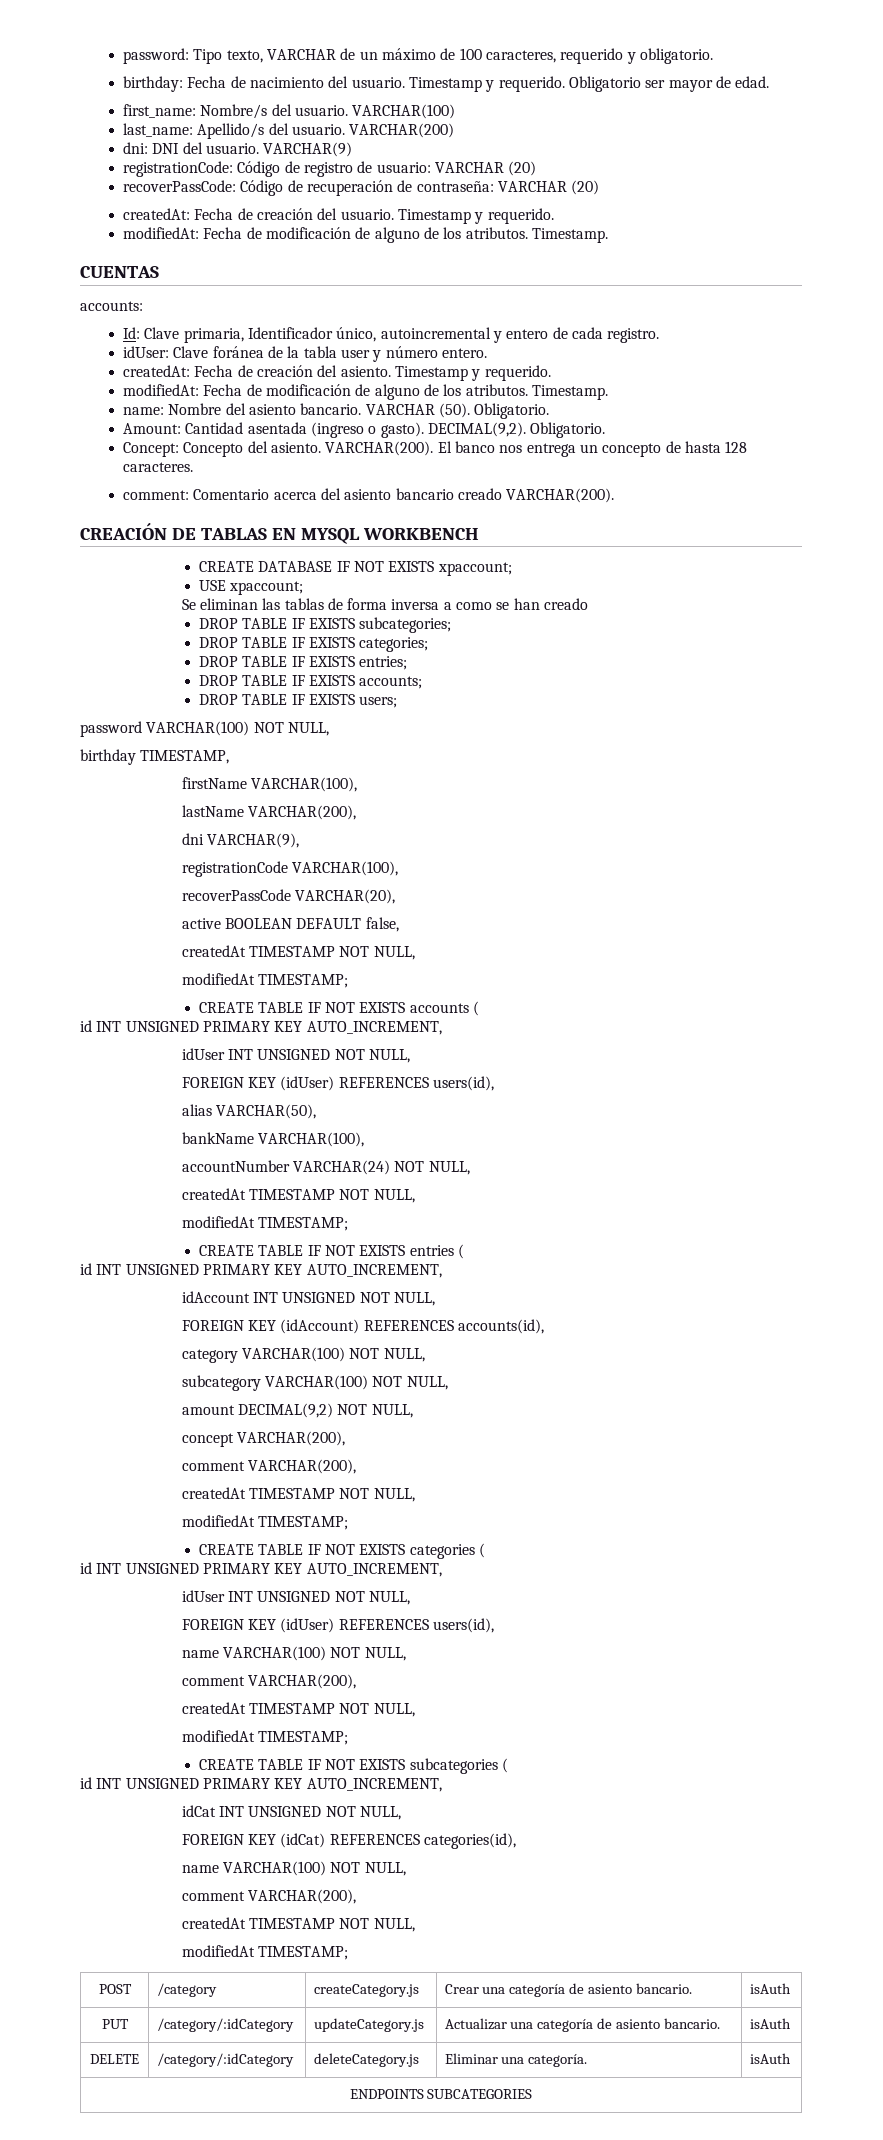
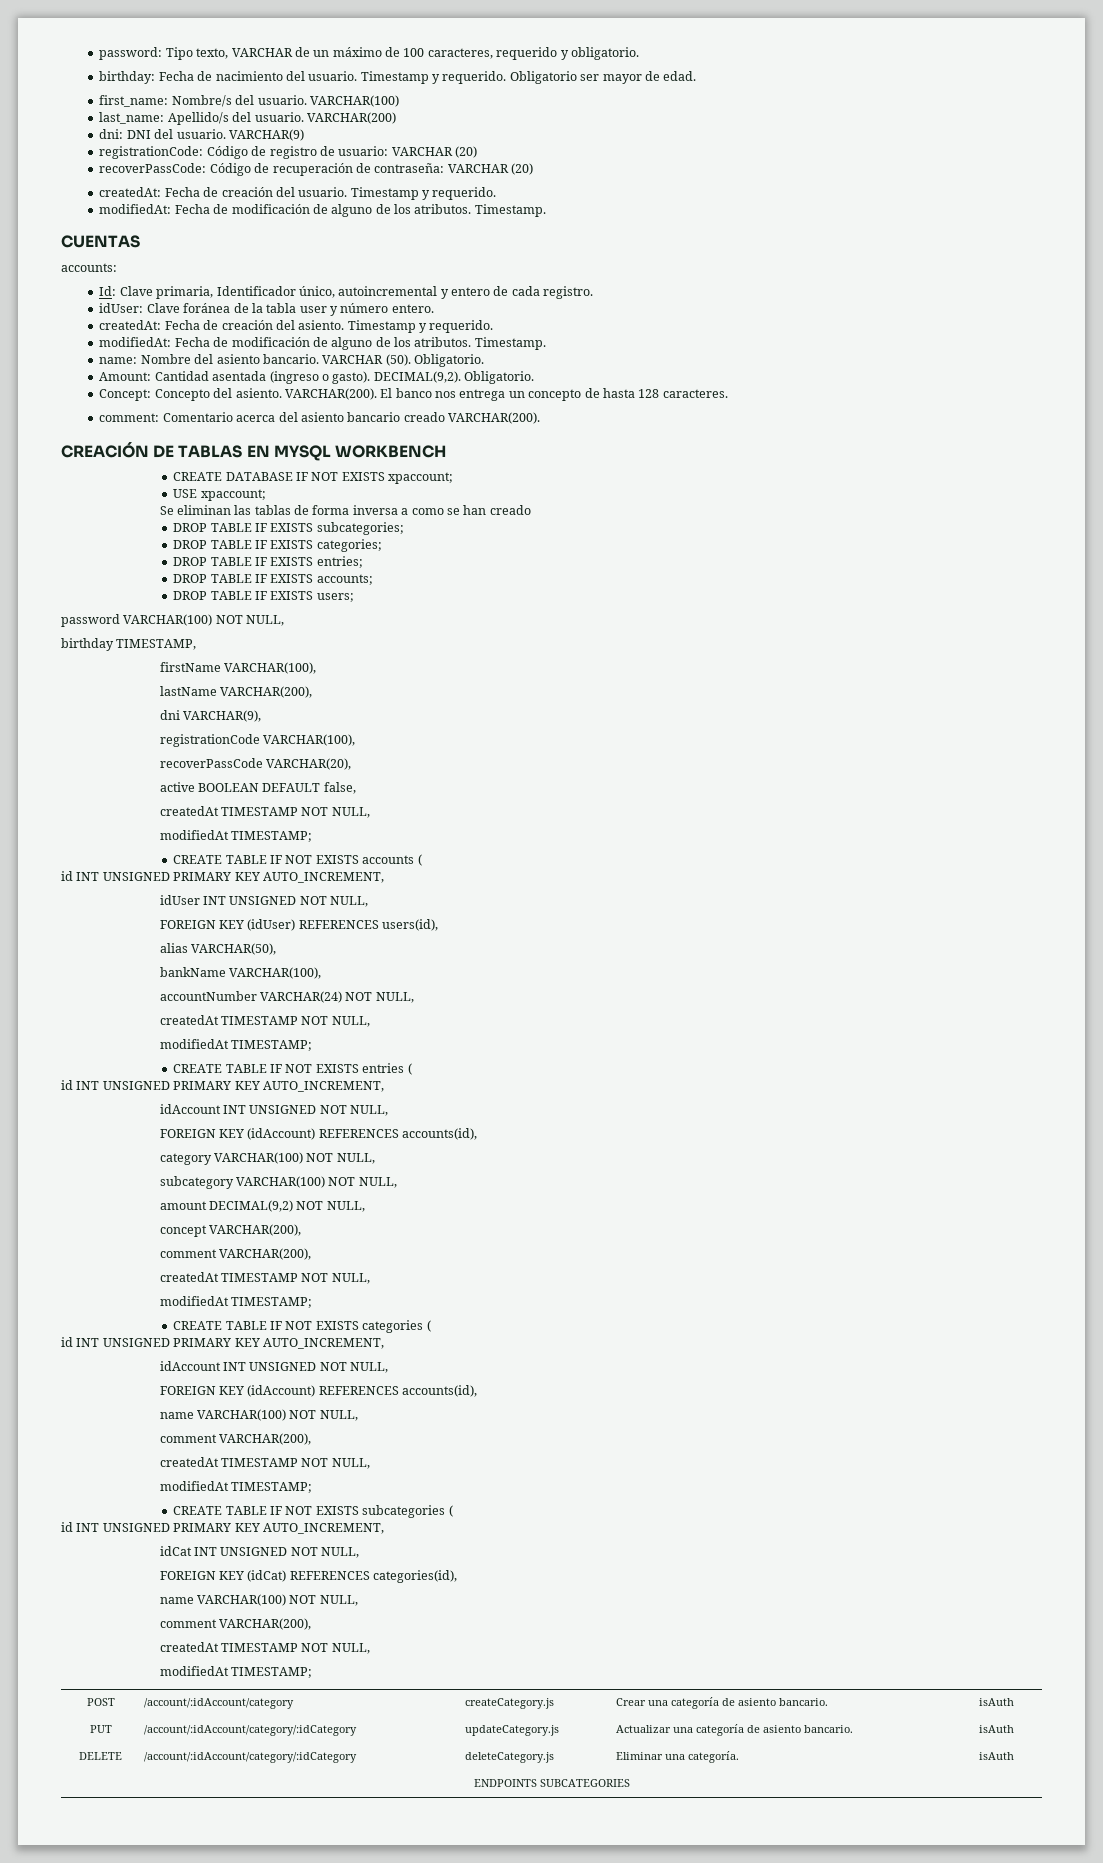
  CREATE TABLE IF NOT EXISTS categories (
  id INT UNSIGNED PRIMARY KEY AUTO_INCREMENT,
- idUser INT UNSIGNED NOT NULL,
- FOREIGN KEY (idUser) REFERENCES users(id),
+ idAccount INT UNSIGNED NOT NULL,
+ FOREIGN KEY (idAccount) REFERENCES accounts(id),
- POST | /category | createCategory.js | Crear una categoría de asiento bancario. | isAuth
+ POST | /account/:idAccount/category | createCategory.js | Crear una categoría de asiento bancario. | isAuth
- PUT | /category/:idCategory | updateCategory.js | Actualizar una categoría de asiento bancario. | isAuth
+ PUT | /account/:idAccount/category/:idCategory | updateCategory.js | Actualizar una categoría de asiento bancario. | isAuth
- DELETE | /category/:idCategory | deleteCategory.js | Eliminar una categoría. | isAuth
+ DELETE | /account/:idAccount/category/:idCategory | deleteCategory.js | Eliminar una categoría. | isAuth

